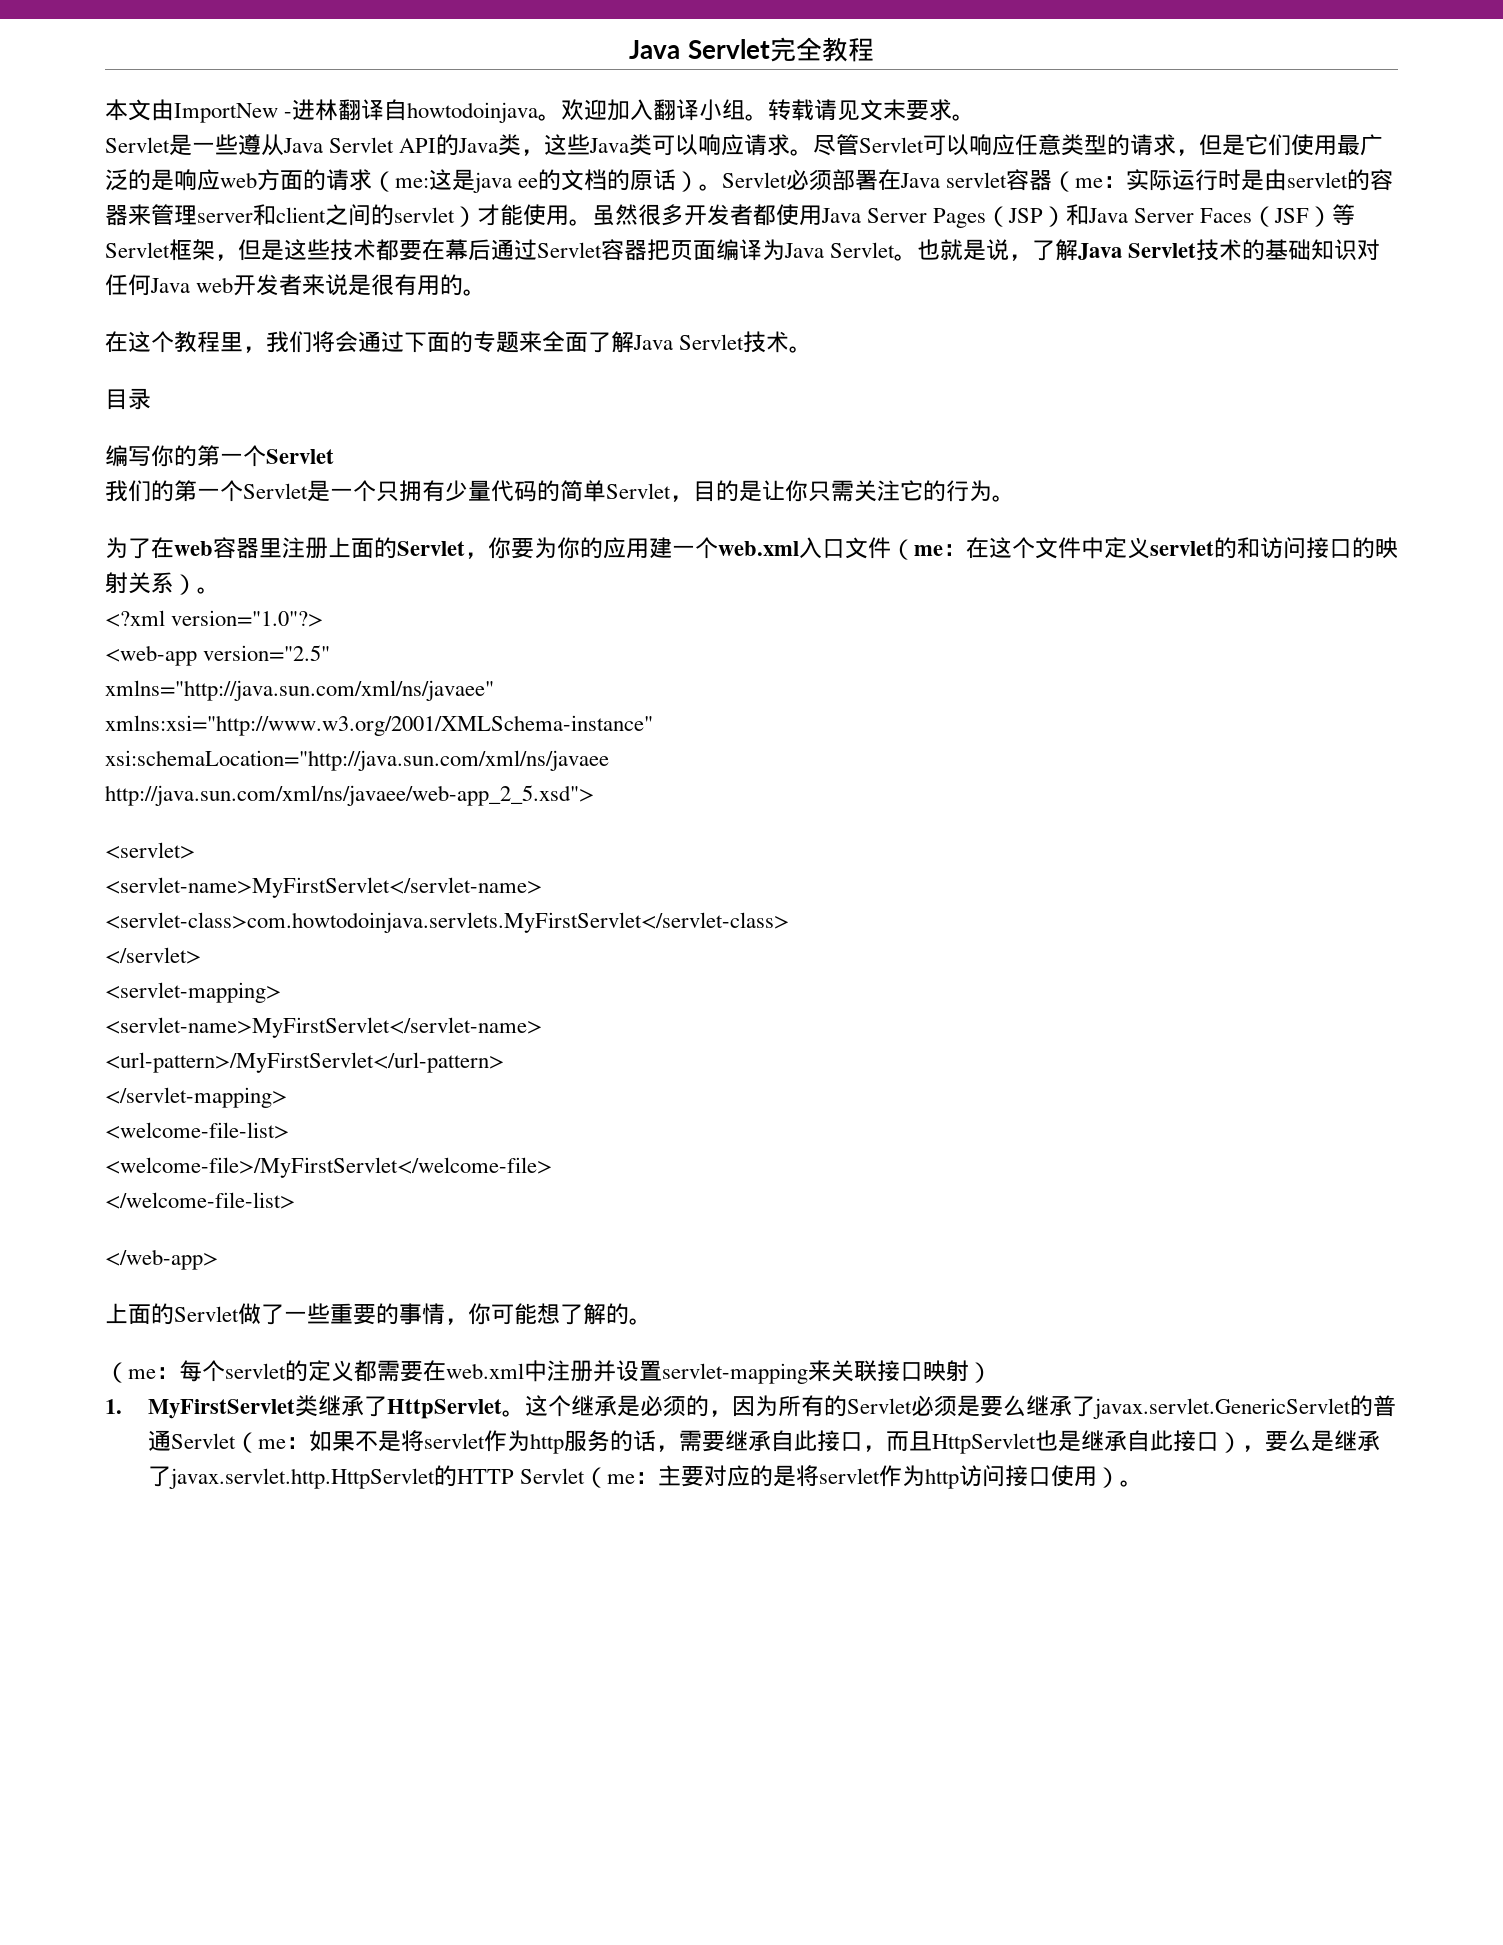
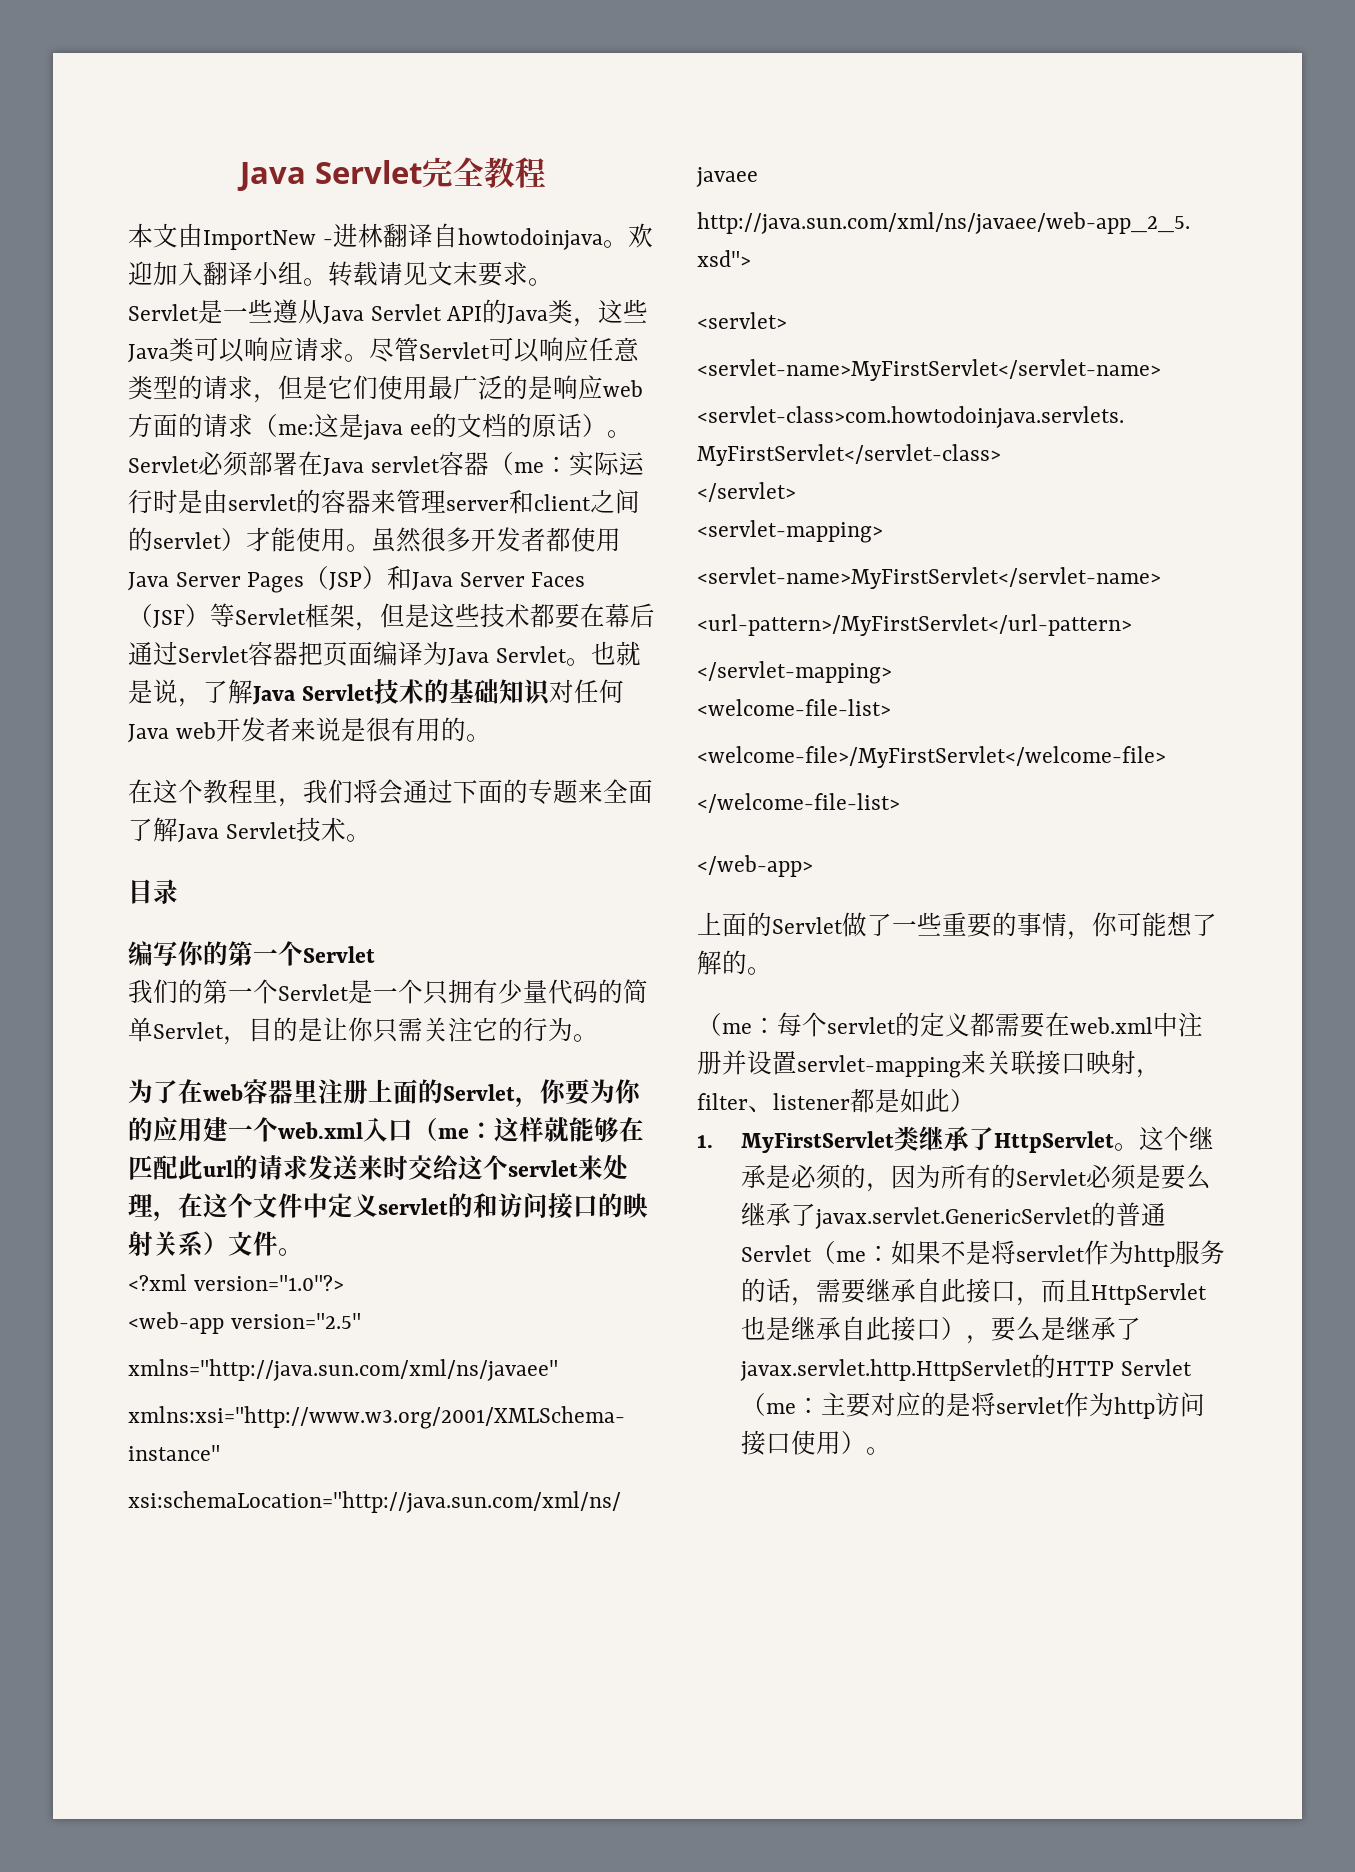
- 为了在web容器里注册上面的Servlet，你要为你的应用建一个web.xml入口文件（me：在这个文件中定义servlet的和访问接口的映射关系）。
+ 为了在web容器里注册上面的Servlet，你要为你的应用建一个web.xml入口（me：这样就能够在匹配此url的请求发送来时交给这个servlet来处理，在这个文件中定义servlet的和访问接口的映射关系）文件。
- （me：每个servlet的定义都需要在web.xml中注册并设置servlet-mapping来关联接口映射）
+ （me：每个servlet的定义都需要在web.xml中注册并设置servlet-mapping来关联接口映射，filter、listener都是如此）

